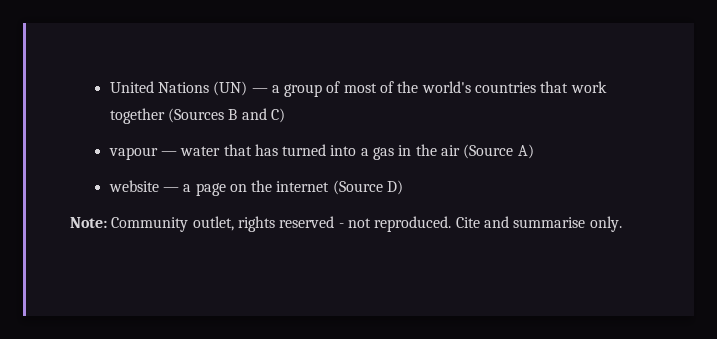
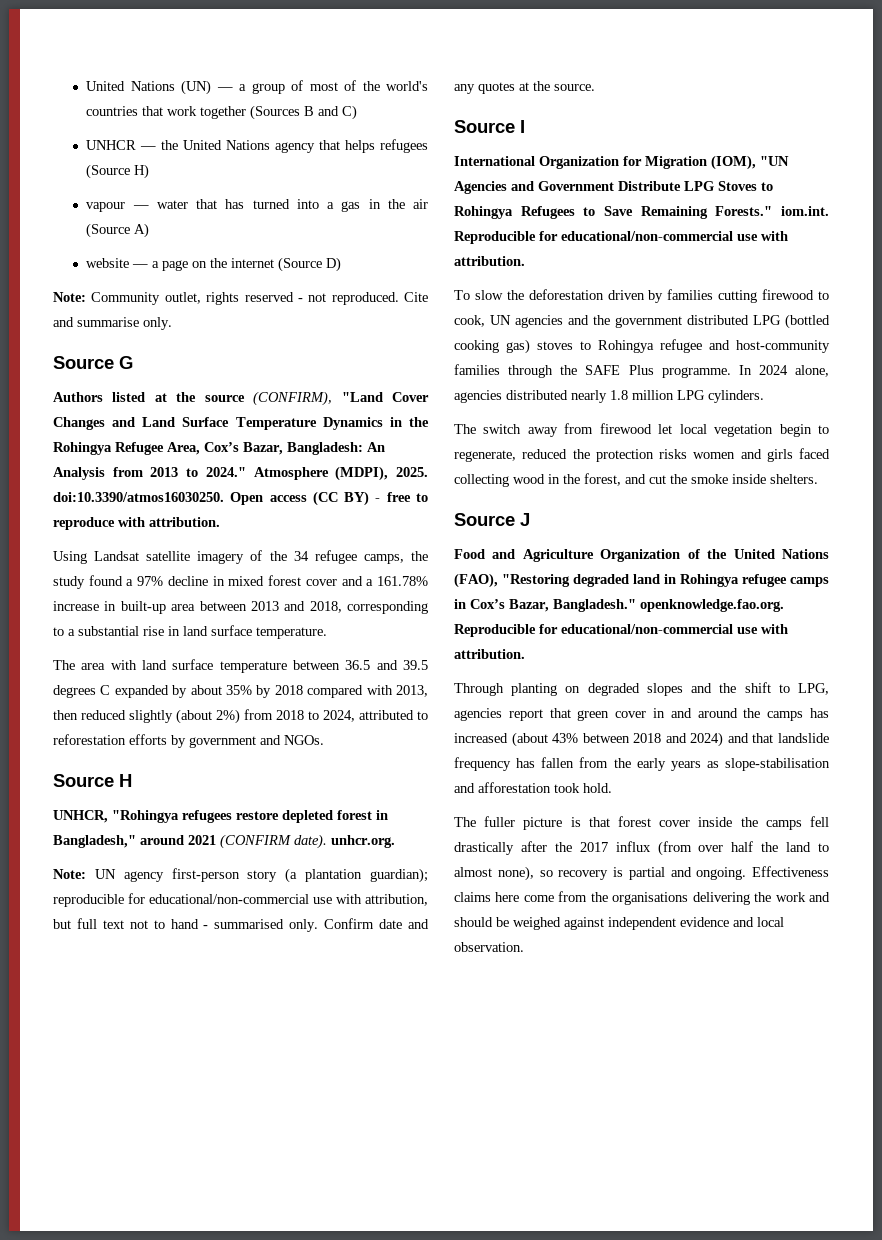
+ UNHCR — the United Nations agency that helps refugees (Source H)
+ Source G
+ Authors listed at the source (CONFIRM), "Land Cover Changes and Land Surface Temperature Dynamics in the Rohingya Refugee Area, Cox’s Bazar, Bangladesh: An Analysis from 2013 to 2024." Atmosphere (MDPI), 2025. doi:10.3390/atmos16030250. Open access (CC BY) - free to reproduce with attribution.
+ Using Landsat satellite imagery of the 34 refugee camps, the study found a 97% decline in mixed forest cover and a 161.78% increase in built-up area between 2013 and 2018, corresponding to a substantial rise in land surface temperature.
+ The area with land surface temperature between 36.5 and 39.5 degrees C expanded by about 35% by 2018 compared with 2013, then reduced slightly (about 2%) from 2018 to 2024, attributed to reforestation efforts by government and NGOs.
+ Source H
+ UNHCR, "Rohingya refugees restore depleted forest in Bangladesh," around 2021 (CONFIRM date). unhcr.org.
+ Note: UN agency first-person story (a plantation guardian); reproducible for educational/non-commercial use with attribution, but full text not to hand - summarised only. Confirm date and any quotes at the source.
+ Source I
+ International Organization for Migration (IOM), "UN Agencies and Government Distribute LPG Stoves to Rohingya Refugees to Save Remaining Forests." iom.int. Reproducible for educational/non-commercial use with attribution.
+ To slow the deforestation driven by families cutting firewood to cook, UN agencies and the government distributed LPG (bottled cooking gas) stoves to Rohingya refugee and host-community families through the SAFE Plus programme. In 2024 alone, agencies distributed nearly 1.8 million LPG cylinders.
+ The switch away from firewood let local vegetation begin to regenerate, reduced the protection risks women and girls faced collecting wood in the forest, and cut the smoke inside shelters.
+ Source J
+ Food and Agriculture Organization of the United Nations (FAO), "Restoring degraded land in Rohingya refugee camps in Cox’s Bazar, Bangladesh." openknowledge.fao.org. Reproducible for educational/non-commercial use with attribution.
+ Through planting on degraded slopes and the shift to LPG, agencies report that green cover in and around the camps has increased (about 43% between 2018 and 2024) and that landslide frequency has fallen from the early years as slope-stabilisation and afforestation took hold.
+ The fuller picture is that forest cover inside the camps fell drastically after the 2017 influx (from over half the land to almost none), so recovery is partial and ongoing. Effectiveness claims here come from the organisations delivering the work and should be weighed against independent evidence and local observation.

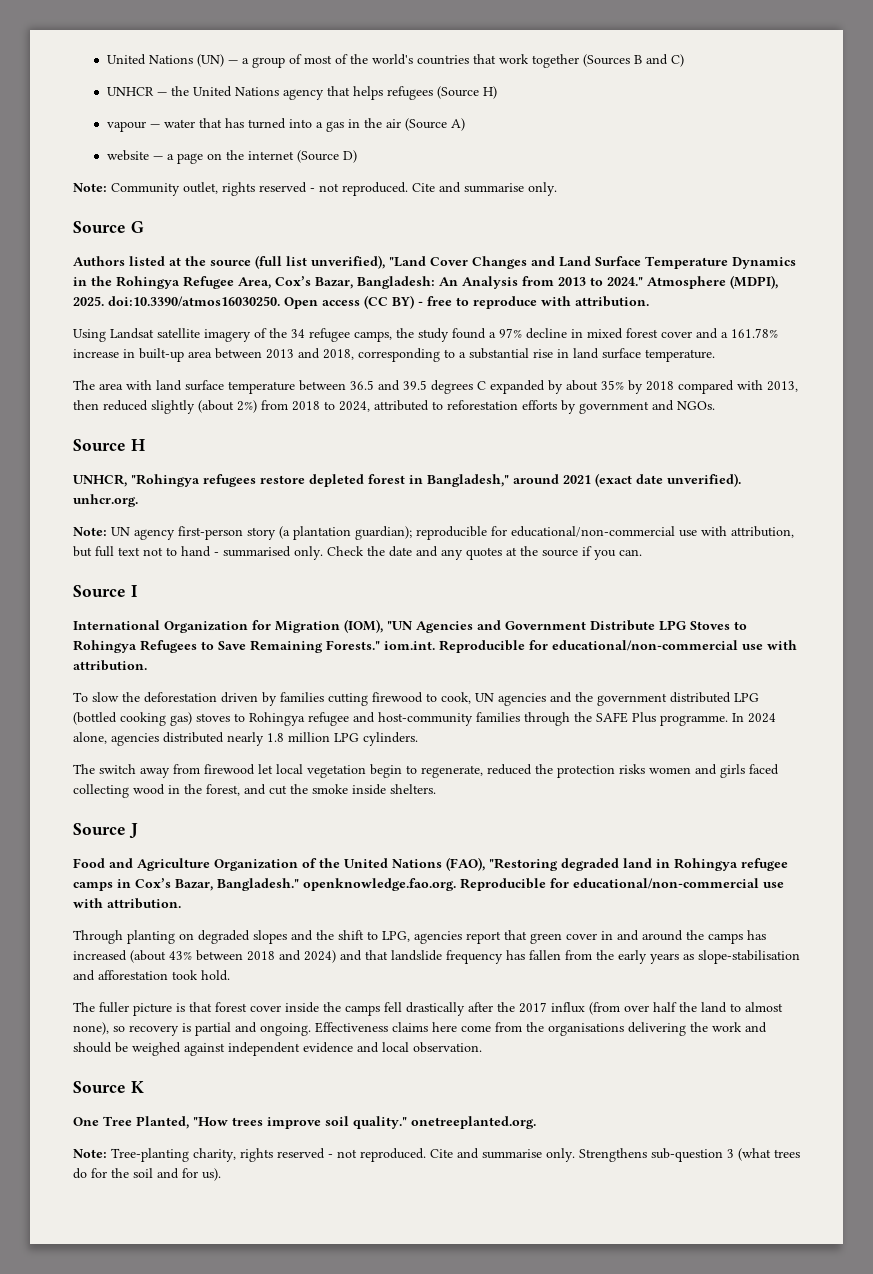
- Authors listed at the source (CONFIRM), "Land Cover Changes and Land Surface Temperature Dynamics in the Rohingya Refugee Area, Cox’s Bazar, Bangladesh: An Analysis from 2013 to 2024."
+ Authors listed at the source (full list unverified), "Land Cover Changes and Land Surface Temperature Dynamics in the Rohingya Refugee Area, Cox’s Bazar, Bangladesh: An Analysis from 2013 to 2024."
- UNHCR, "Rohingya refugees restore depleted forest in Bangladesh," around 2021 (CONFIRM date). unhcr.org.
+ UNHCR, "Rohingya refugees restore depleted forest in Bangladesh," around 2021 (exact date unverified). unhcr.org.
- Confirm date and any quotes at the source.
+ Check the date and any quotes at the source if you can.
+ Source K
+ One Tree Planted, "How trees improve soil quality." onetreeplanted.org.
+ Note: Tree-planting charity, rights reserved - not reproduced. Cite and summarise only. Strengthens sub-question 3 (what trees do for the soil and for us).

